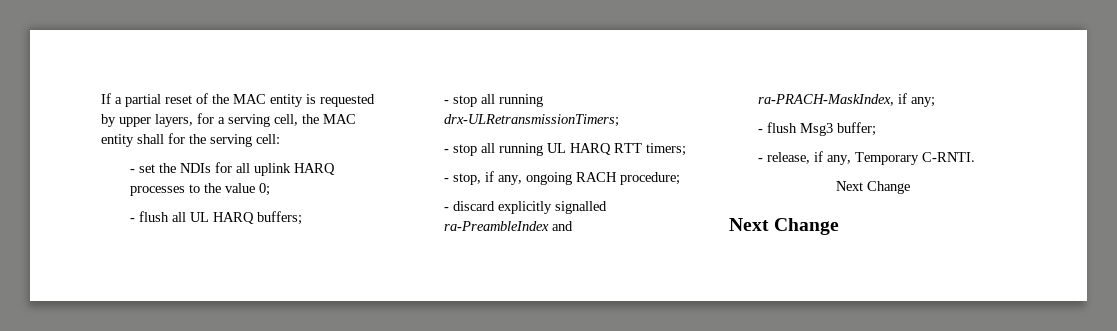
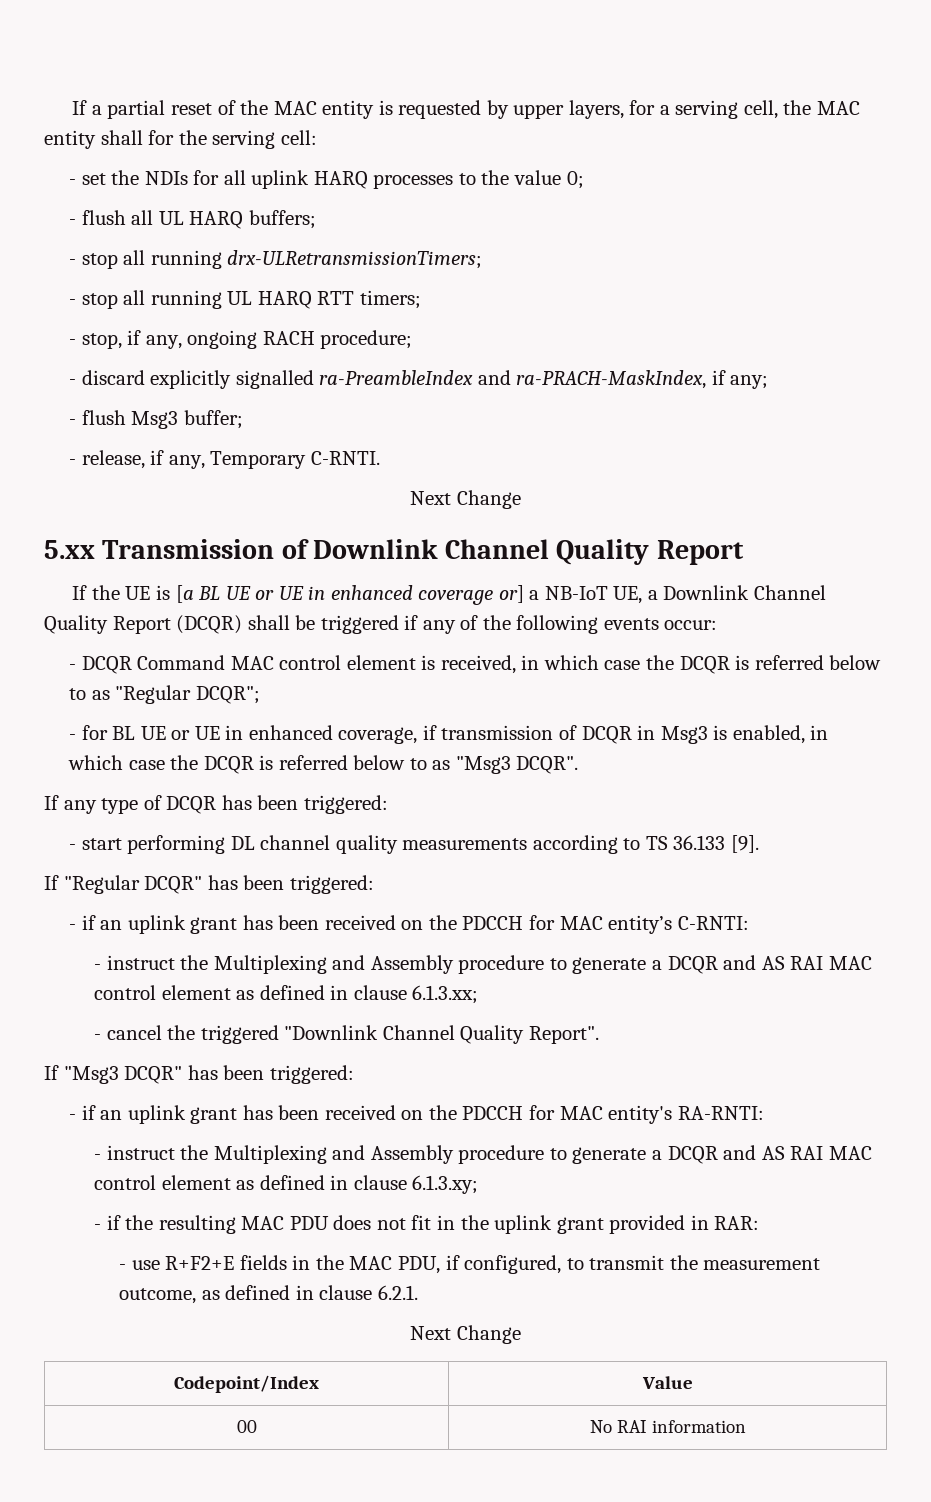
  - release, if any, Temporary C-RNTI.
  Next Change
+ 5.xx Transmission of Downlink Channel Quality Report
+ If the UE is [a BL UE or UE in enhanced coverage or] a NB-IoT UE, a Downlink Channel Quality Report (DCQR) shall be triggered if any of the following events occur:
+ - DCQR Command MAC control element is received, in which case the DCQR is referred below to as "Regular DCQR";
+ - for BL UE or UE in enhanced coverage, if transmission of DCQR in Msg3 is enabled, in which case the DCQR is referred below to as "Msg3 DCQR".
+ If any type of DCQR has been triggered:
+ - start performing DL channel quality measurements according to TS 36.133 [9].
+ If "Regular DCQR" has been triggered:
+ - if an uplink grant has been received on the PDCCH for MAC entity’s C-RNTI:
+ - instruct the Multiplexing and Assembly procedure to generate a DCQR and AS RAI MAC control element as defined in clause 6.1.3.xx;
+ - cancel the triggered "Downlink Channel Quality Report".
+ If "Msg3 DCQR" has been triggered:
+ - if an uplink grant has been received on the PDCCH for MAC entity's RA-RNTI:
+ - instruct the Multiplexing and Assembly procedure to generate a DCQR and AS RAI MAC control element as defined in clause 6.1.3.xy;
+ - if the resulting MAC PDU does not fit in the uplink grant provided in RAR:
+ - use R+F2+E fields in the MAC PDU, if configured, to transmit the measurement outcome, as defined in clause 6.2.1.
  Next Change
+ Codepoint/Index | Value
+ 00 | No RAI information

